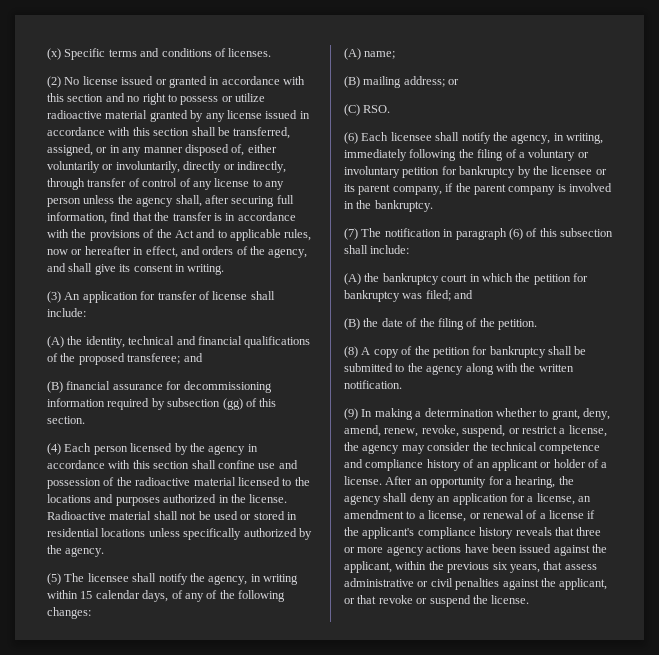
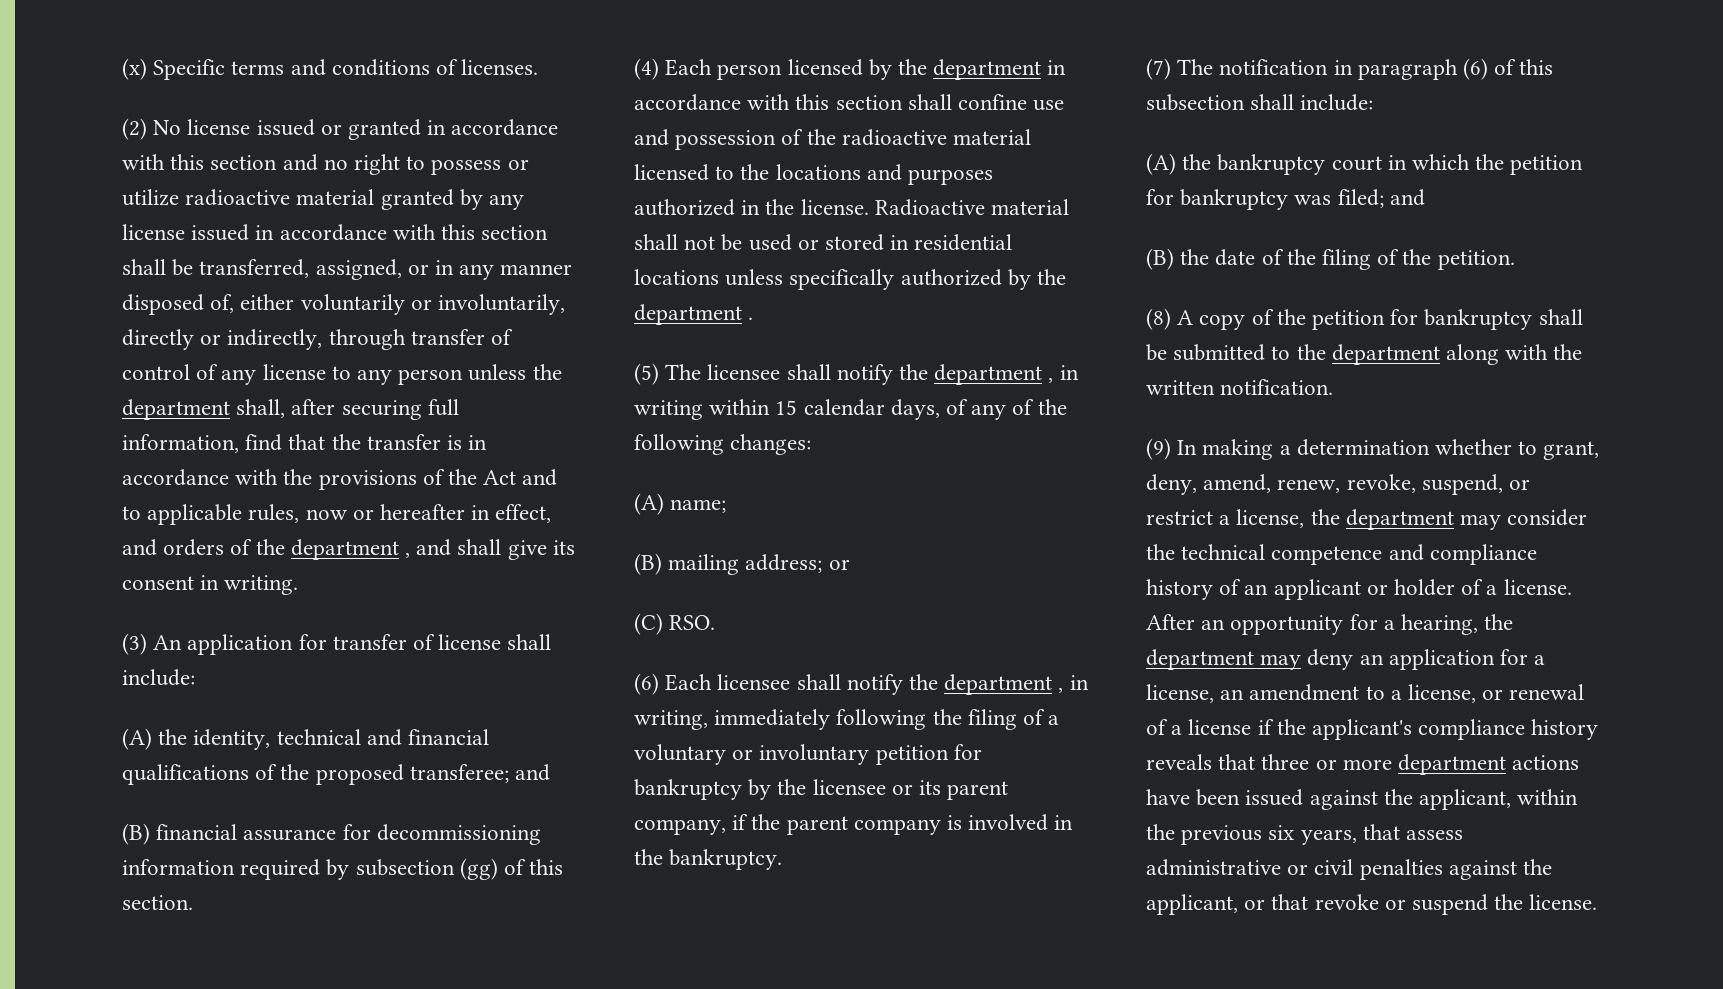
- (2) No license issued or granted in accordance with this section and no right to possess or utilize radioactive material granted by any license issued in accordance with this section shall be transferred, assigned, or in any manner disposed of, either voluntarily or involuntarily, directly or indirectly, through transfer of control of any license to any person unless the agency shall, after securing full information, find that the transfer is in accordance with the provisions of the Act and to applicable rules, now or hereafter in effect, and orders of the agency, and shall give its consent in writing.
+ (2) No license issued or granted in accordance with this section and no right to possess or utilize radioactive material granted by any license issued in accordance with this section shall be transferred, assigned, or in any manner disposed of, either voluntarily or involuntarily, directly or indirectly, through transfer of control of any license to any person unless the department shall, after securing full information, find that the transfer is in accordance with the provisions of the Act and to applicable rules, now or hereafter in effect, and orders of the department , and shall give its consent in writing.
- (4) Each person licensed by the agency in accordance with this section shall confine use and possession of the radioactive material licensed to the locations and purposes authorized in the license.
+ (4) Each person licensed by the department in accordance with this section shall confine use and possession of the radioactive material licensed to the locations and purposes authorized in the license.
- Radioactive material shall not be used or stored in residential locations unless specifically authorized by the agency.
+ Radioactive material shall not be used or stored in residential locations unless specifically authorized by the department .
- (5) The licensee shall notify the agency, in writing within 15 calendar days, of any of the following changes:
+ (5) The licensee shall notify the department , in writing within 15 calendar days, of any of the following changes:
- (6) Each licensee shall notify the agency, in writing, immediately following the filing of a voluntary or involuntary petition for bankruptcy by the licensee or its parent company, if the parent company is involved in the bankruptcy.
+ (6) Each licensee shall notify the department , in writing, immediately following the filing of a voluntary or involuntary petition for bankruptcy by the licensee or its parent company, if the parent company is involved in the bankruptcy.
- (8) A copy of the petition for bankruptcy shall be submitted to the agency along with the written notification.
+ (8) A copy of the petition for bankruptcy shall be submitted to the department along with the written notification.
- (9) In making a determination whether to grant, deny, amend, renew, revoke, suspend, or restrict a license, the agency may consider the technical competence and compliance history of an applicant or holder of a license.
+ (9) In making a determination whether to grant, deny, amend, renew, revoke, suspend, or restrict a license, the department may consider the technical competence and compliance history of an applicant or holder of a license.
- After an opportunity for a hearing, the agency shall deny an application for a license, an amendment to a license, or renewal of a license if the applicant's compliance history reveals that three or more agency actions have been issued against the applicant, within the previous six years, that assess administrative or civil penalties against the applicant, or that revoke or suspend the license.
+ After an opportunity for a hearing, the department may deny an application for a license, an amendment to a license, or renewal of a license if the applicant's compliance history reveals that three or more department actions have been issued against the applicant, within the previous six years, that assess administrative or civil penalties against the applicant, or that revoke or suspend the license.

